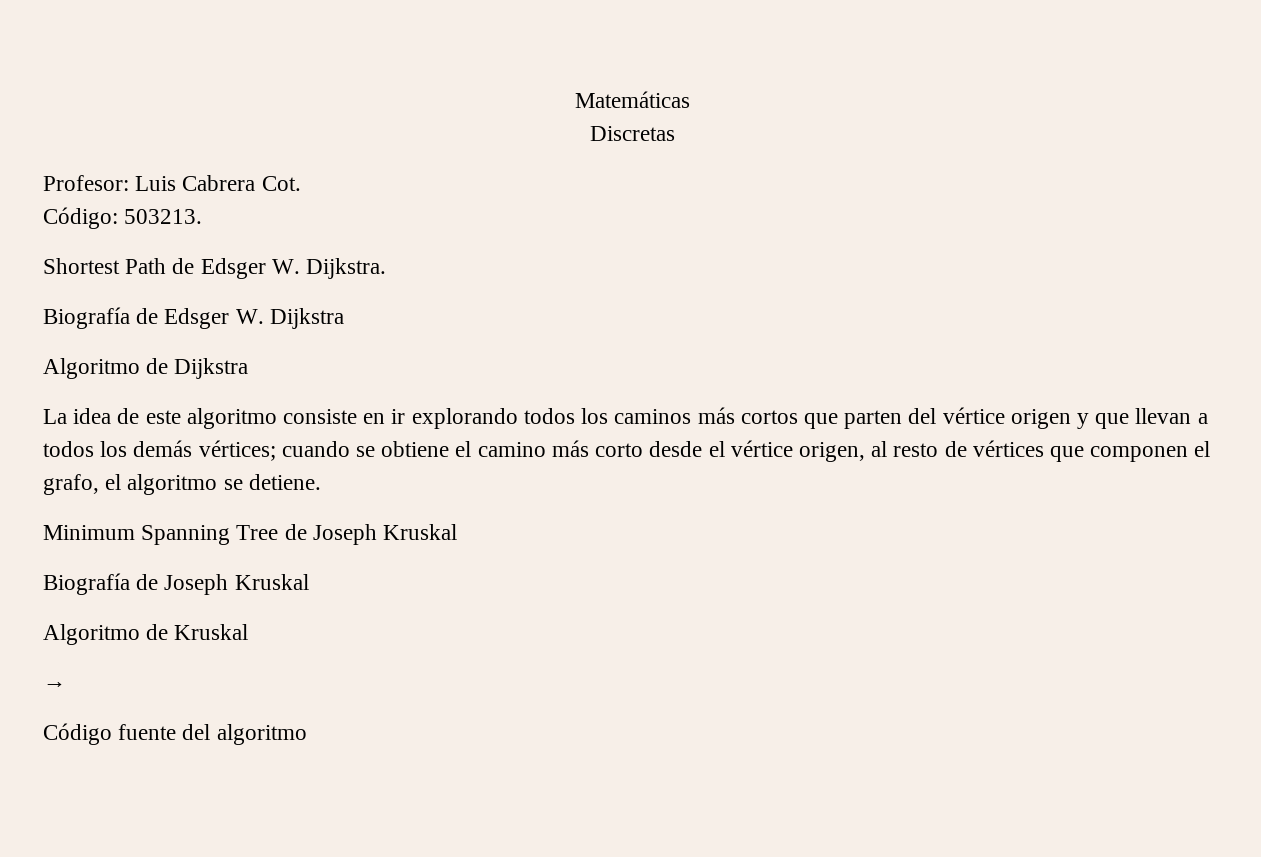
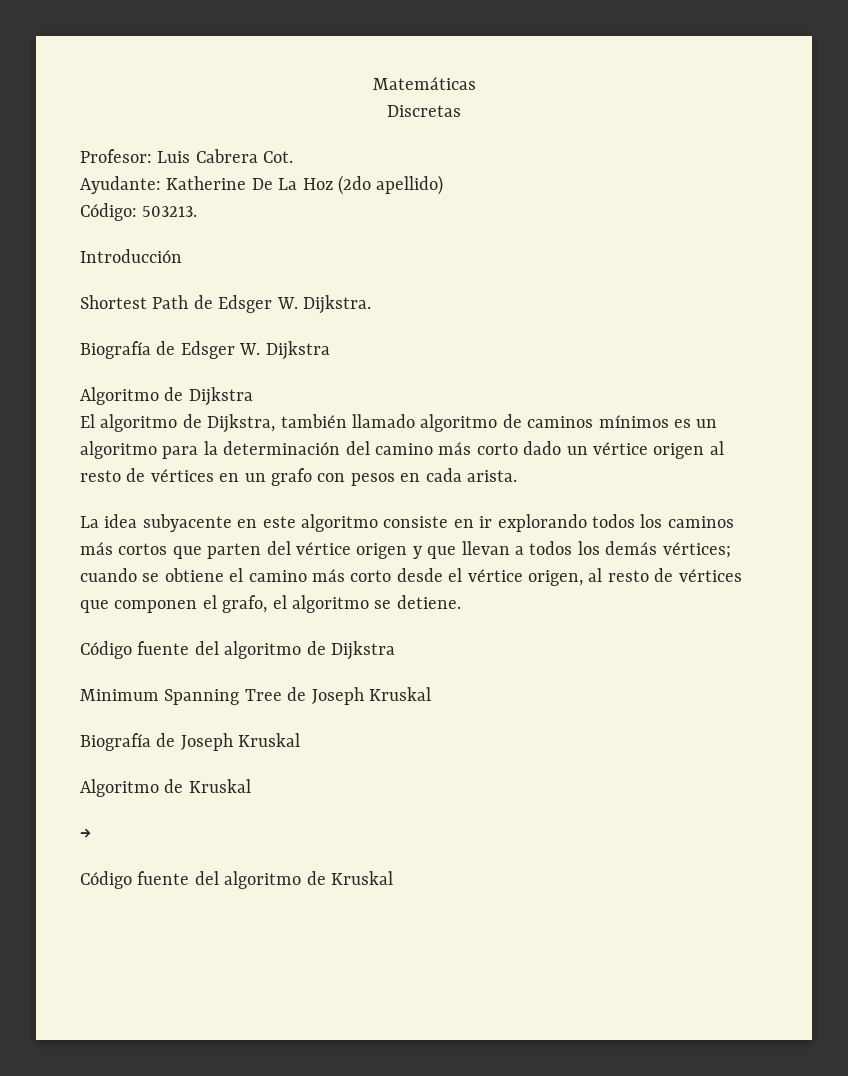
+ Ayudante: Katherine De La Hoz (2do apellido)
+ Introducción
+ El algoritmo de Dijkstra, también llamado algoritmo de caminos mínimos es un algoritmo para la determinación del camino más corto dado un vértice origen al resto de vértices en un grafo con pesos en cada arista.
- La idea de este algoritmo consiste en ir explorando todos los caminos más cortos que parten del vértice origen y que llevan a todos los demás vértices; cuando se obtiene el camino más corto desde el vértice origen, al resto de vértices que componen el grafo, el algoritmo se detiene.
+ La idea subyacente en este algoritmo consiste en ir explorando todos los caminos más cortos que parten del vértice origen y que llevan a todos los demás vértices; cuando se obtiene el camino más corto desde el vértice origen, al resto de vértices que componen el grafo, el algoritmo se detiene.
+ Código fuente del algoritmo de Dijkstra
- Código fuente del algoritmo
+ Código fuente del algoritmo de Kruskal

